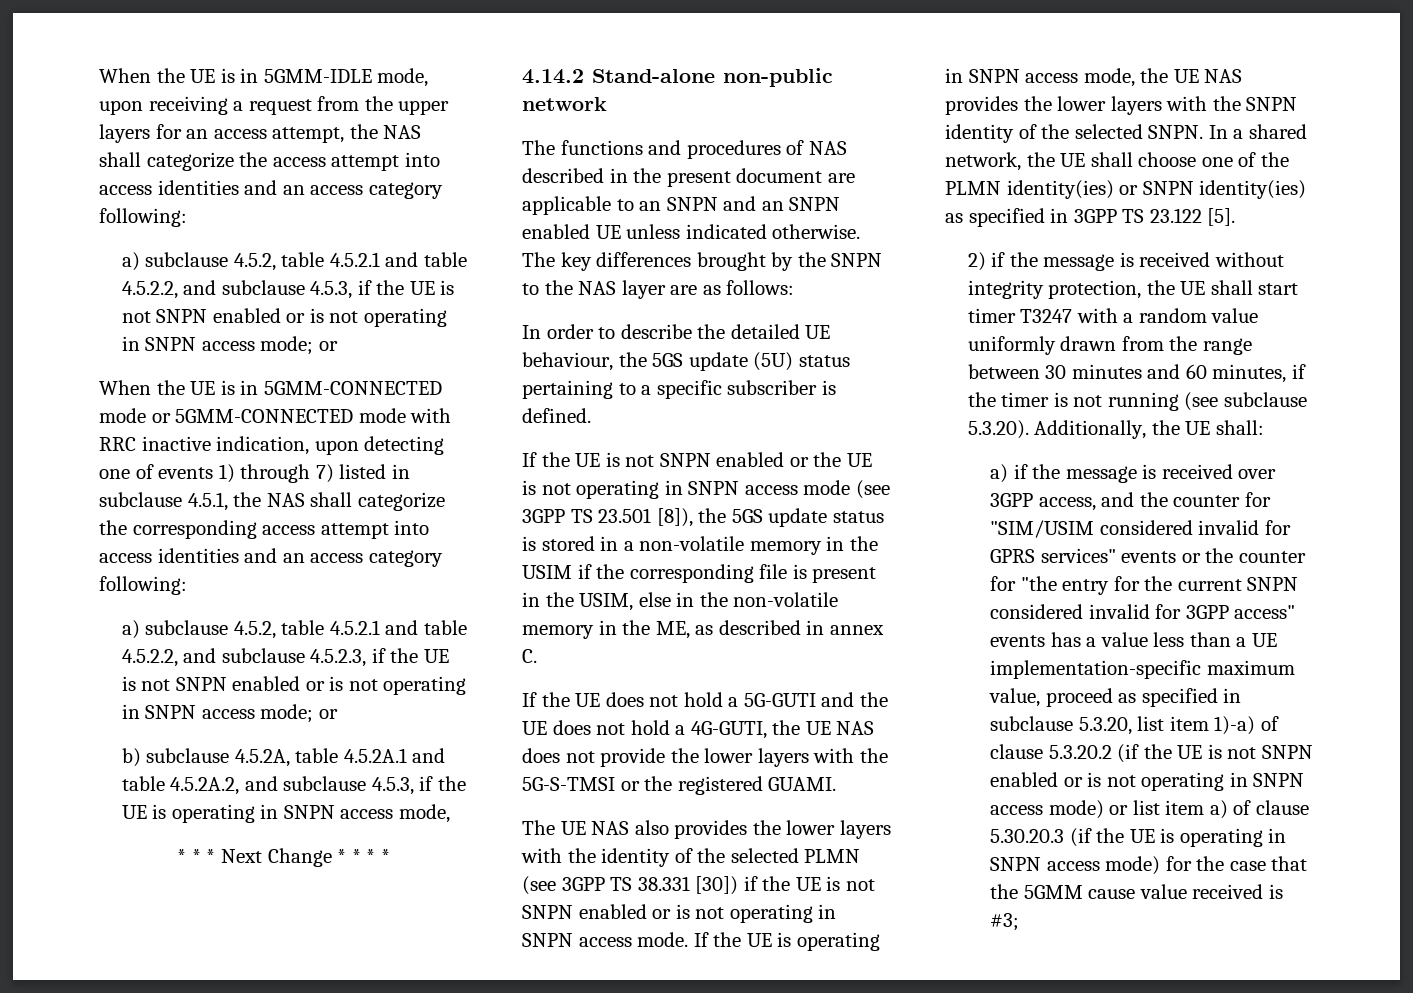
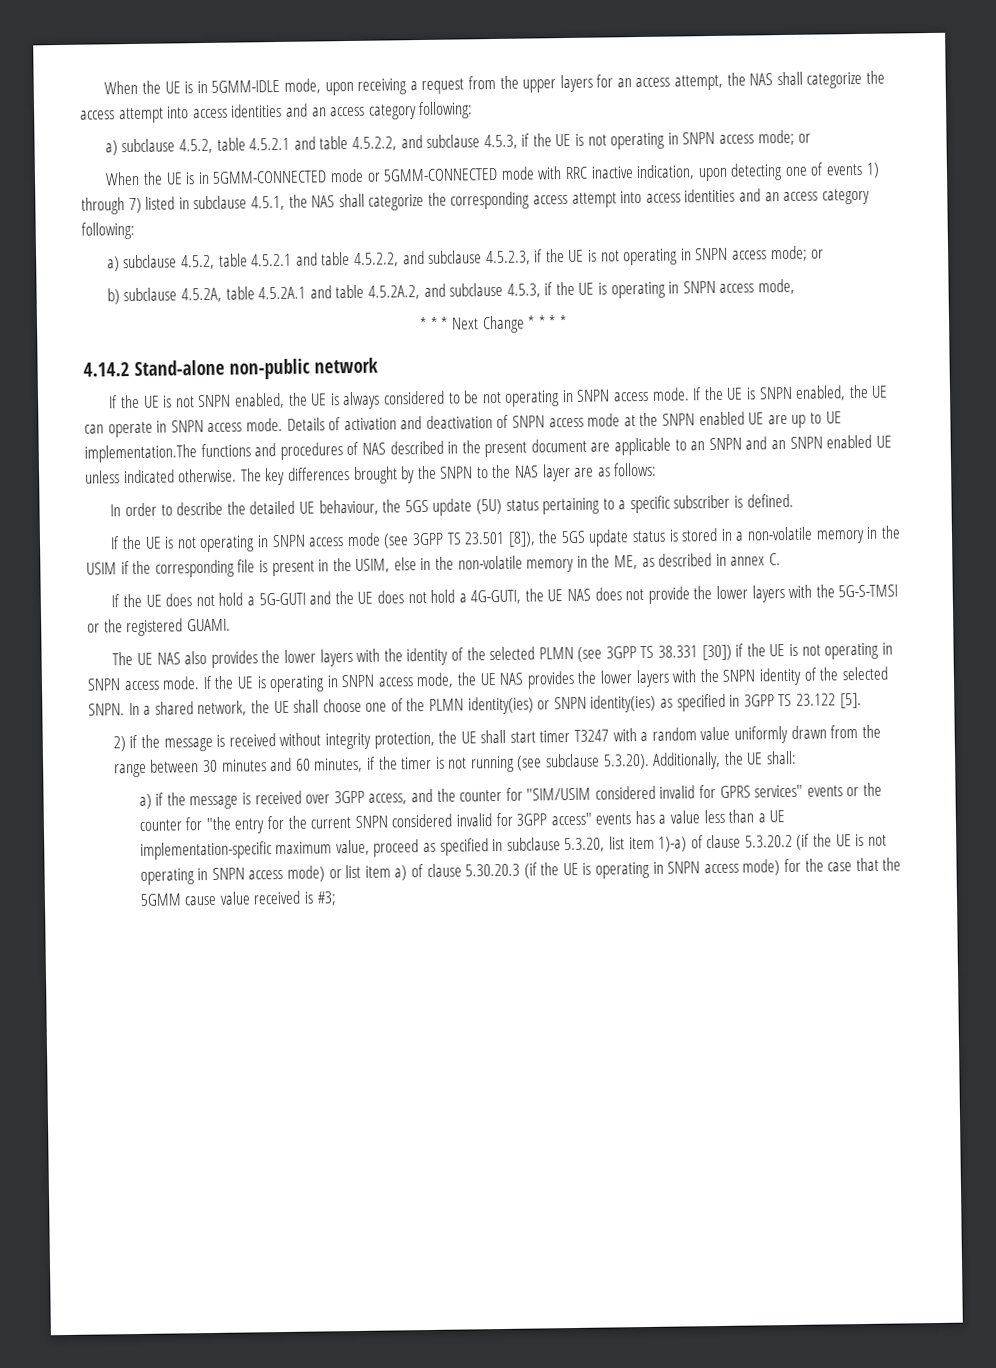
- a) subclause 4.5.2, table 4.5.2.1 and table 4.5.2.2, and subclause 4.5.3, if the UE is not SNPN enabled or is not operating in SNPN access mode; or
+ a) subclause 4.5.2, table 4.5.2.1 and table 4.5.2.2, and subclause 4.5.3, if the UE is not operating in SNPN access mode; or
- a) subclause 4.5.2, table 4.5.2.1 and table 4.5.2.2, and subclause 4.5.2.3, if the UE is not SNPN enabled or is not operating in SNPN access mode; or
+ a) subclause 4.5.2, table 4.5.2.1 and table 4.5.2.2, and subclause 4.5.2.3, if the UE is not operating in SNPN access mode; or
- The functions and procedures of NAS described in the present document are applicable to an SNPN and an SNPN enabled UE unless indicated otherwise.
+ If the UE is not SNPN enabled, the UE is always considered to be not operating in SNPN access mode. If the UE is SNPN enabled, the UE can operate in SNPN access mode. Details of activation and deactivation of SNPN access mode at the SNPN enabled UE are up to UE implementation.The functions and procedures of NAS described in the present document are applicable to an SNPN and an SNPN enabled UE unless indicated otherwise.
- If the UE is not SNPN enabled or the UE is not operating in SNPN access mode (see 3GPP TS 23.501 [8]), the 5GS update status is stored in a non-volatile memory in the USIM if the corresponding file is present in the USIM, else in the non-volatile memory in the ME, as described in annex C.
+ If the UE is not operating in SNPN access mode (see 3GPP TS 23.501 [8]), the 5GS update status is stored in a non-volatile memory in the USIM if the corresponding file is present in the USIM, else in the non-volatile memory in the ME, as described in annex C.
- The UE NAS also provides the lower layers with the identity of the selected PLMN (see 3GPP TS 38.331 [30]) if the UE is not SNPN enabled or is not operating in SNPN access mode.
+ The UE NAS also provides the lower layers with the identity of the selected PLMN (see 3GPP TS 38.331 [30]) if the UE is not operating in SNPN access mode.
- a) if the message is received over 3GPP access, and the counter for "SIM/USIM considered invalid for GPRS services" events or the counter for "the entry for the current SNPN considered invalid for 3GPP access" events has a value less than a UE implementation-specific maximum value, proceed as specified in subclause 5.3.20, list item 1)-a) of clause 5.3.20.2 (if the UE is not SNPN enabled or is not operating in SNPN access mode) or list item a) of clause 5.30.20.3 (if the UE is operating in SNPN access mode) for the case that the 5GMM cause value received is #3;
+ a) if the message is received over 3GPP access, and the counter for "SIM/USIM considered invalid for GPRS services" events or the counter for "the entry for the current SNPN considered invalid for 3GPP access" events has a value less than a UE implementation-specific maximum value, proceed as specified in subclause 5.3.20, list item 1)-a) of clause 5.3.20.2 (if the UE is not operating in SNPN access mode) or list item a) of clause 5.30.20.3 (if the UE is operating in SNPN access mode) for the case that the 5GMM cause value received is #3;

